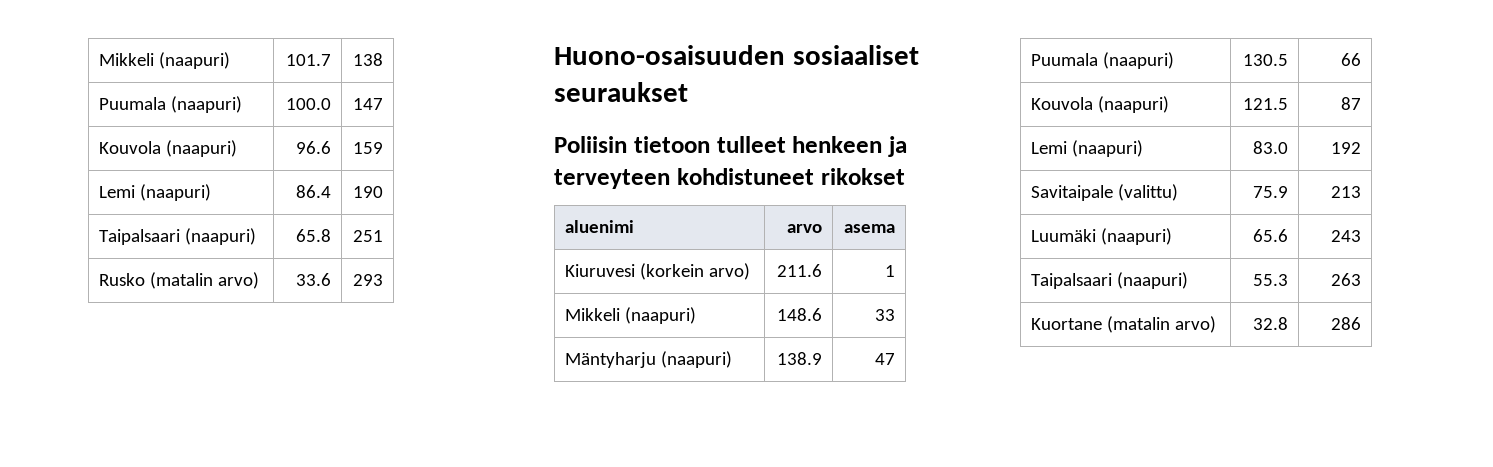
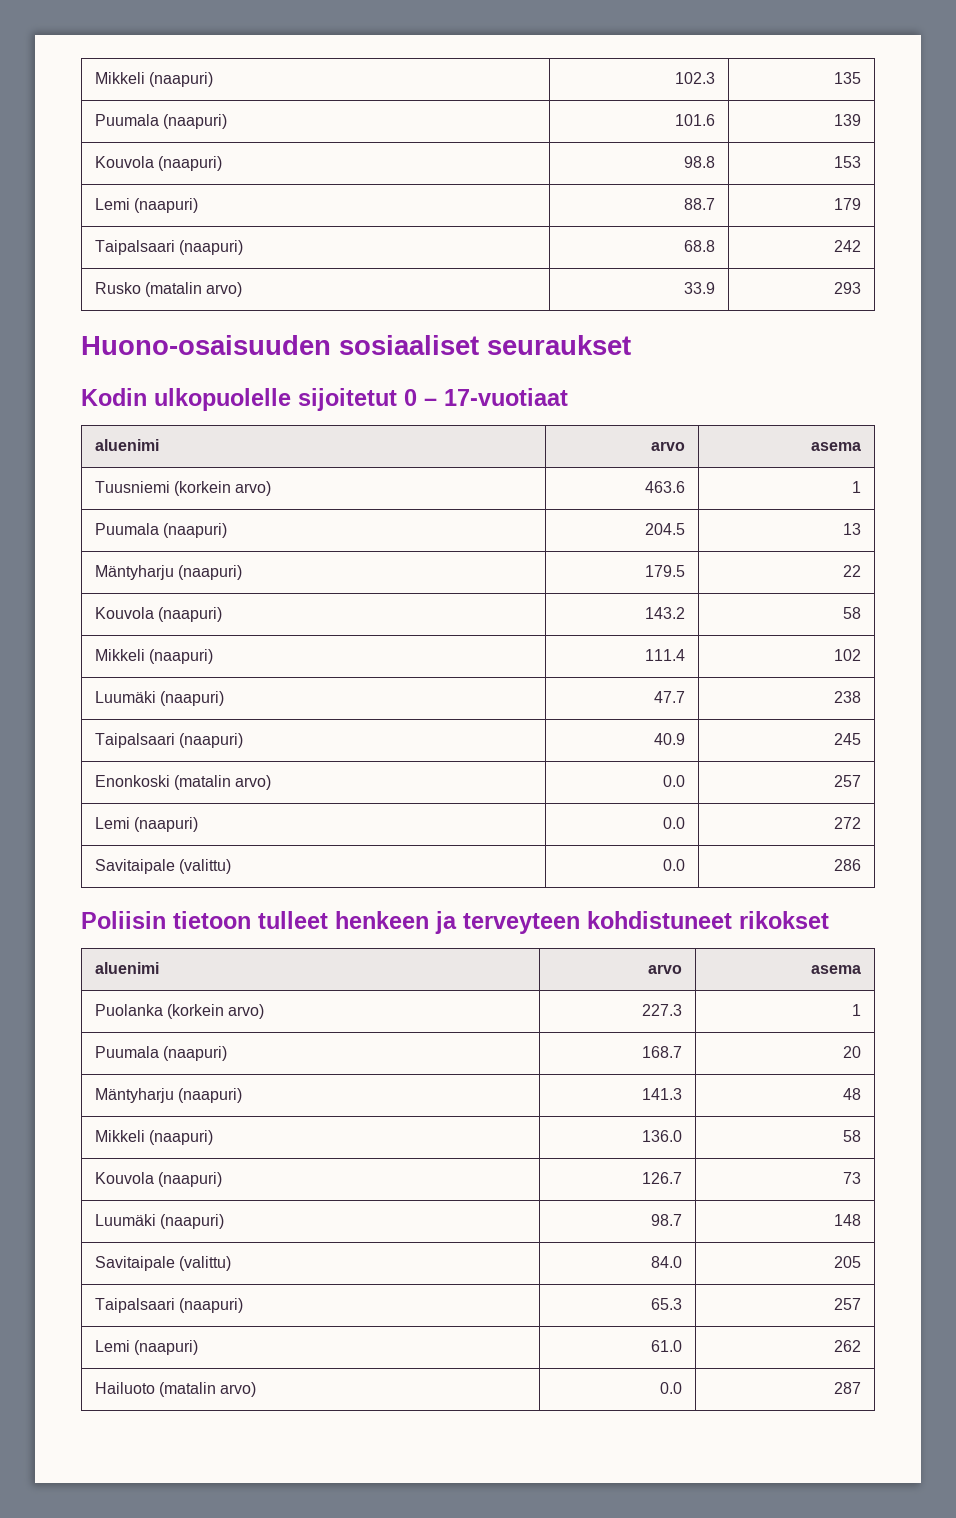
- Mikkeli (naapuri) | 101.7 | 138
- Puumala (naapuri) | 100.0 | 147
- Kouvola (naapuri) | 96.6 | 159
- Lemi (naapuri) | 86.4 | 190
- Taipalsaari (naapuri) | 65.8 | 251
+ Mikkeli (naapuri) | 102.3 | 135
+ Puumala (naapuri) | 101.6 | 139
+ Kouvola (naapuri) | 98.8 | 153
+ Lemi (naapuri) | 88.7 | 179
+ Taipalsaari (naapuri) | 68.8 | 242
- Rusko (matalin arvo) | 33.6 | 293
+ Rusko (matalin arvo) | 33.9 | 293
+ Kodin ulkopuolelle sijoitetut 0 – 17-vuotiaat
+ aluenimi | arvo | asema
+ Tuusniemi (korkein arvo) | 463.6 | 1
+ Puumala (naapuri) | 204.5 | 13
+ Mäntyharju (naapuri) | 179.5 | 22
+ Kouvola (naapuri) | 143.2 | 58
+ Mikkeli (naapuri) | 111.4 | 102
+ Luumäki (naapuri) | 47.7 | 238
+ Taipalsaari (naapuri) | 40.9 | 245
+ Enonkoski (matalin arvo) | 0.0 | 257
+ Lemi (naapuri) | 0.0 | 272
+ Savitaipale (valittu) | 0.0 | 286
- Kiuruvesi (korkein arvo) | 211.6 | 1
- Mikkeli (naapuri) | 148.6 | 33
- Mäntyharju (naapuri) | 138.9 | 47
- Puumala (naapuri) | 130.5 | 66
- Kouvola (naapuri) | 121.5 | 87
- Lemi (naapuri) | 83.0 | 192
- Savitaipale (valittu) | 75.9 | 213
- Luumäki (naapuri) | 65.6 | 243
- Taipalsaari (naapuri) | 55.3 | 263
- Kuortane (matalin arvo) | 32.8 | 286
+ Puolanka (korkein arvo) | 227.3 | 1
+ Puumala (naapuri) | 168.7 | 20
+ Mäntyharju (naapuri) | 141.3 | 48
+ Mikkeli (naapuri) | 136.0 | 58
+ Kouvola (naapuri) | 126.7 | 73
+ Luumäki (naapuri) | 98.7 | 148
+ Savitaipale (valittu) | 84.0 | 205
+ Taipalsaari (naapuri) | 65.3 | 257
+ Lemi (naapuri) | 61.0 | 262
+ Hailuoto (matalin arvo) | 0.0 | 287

